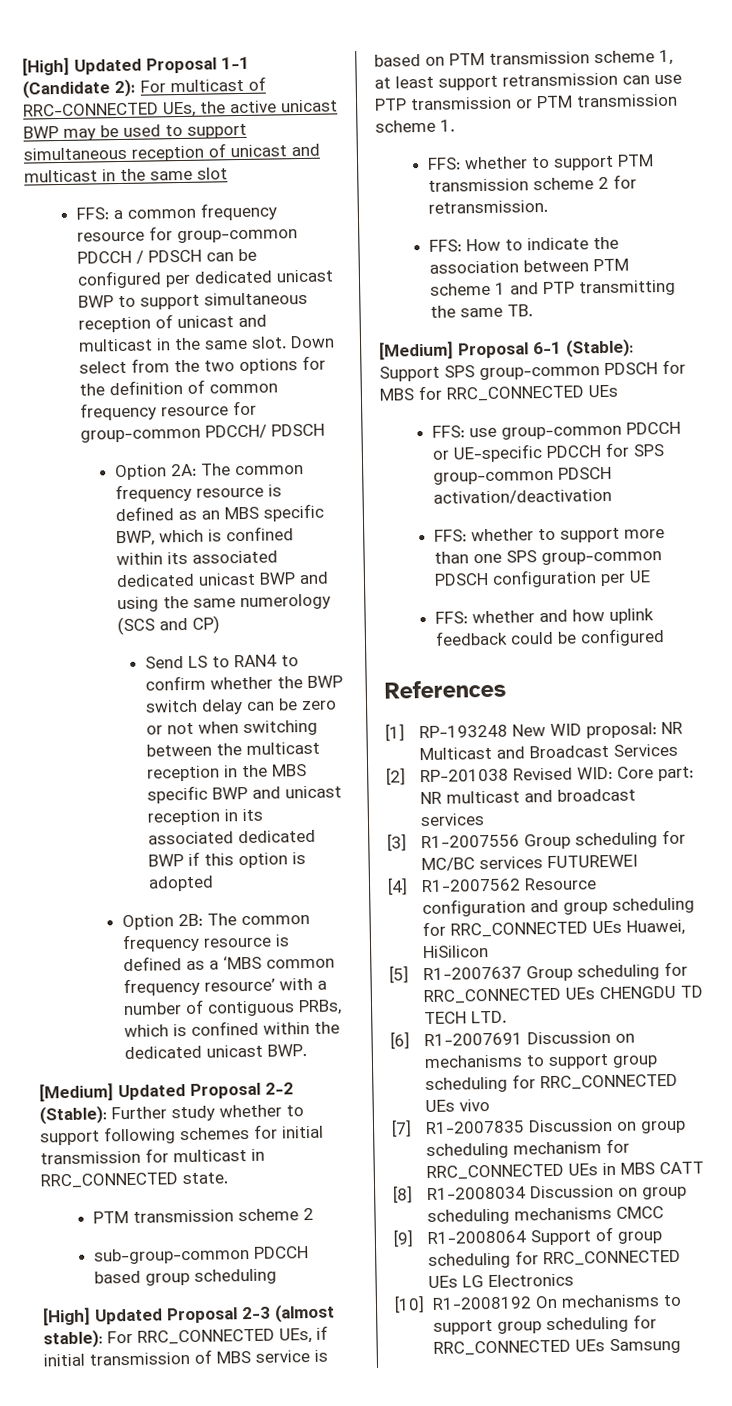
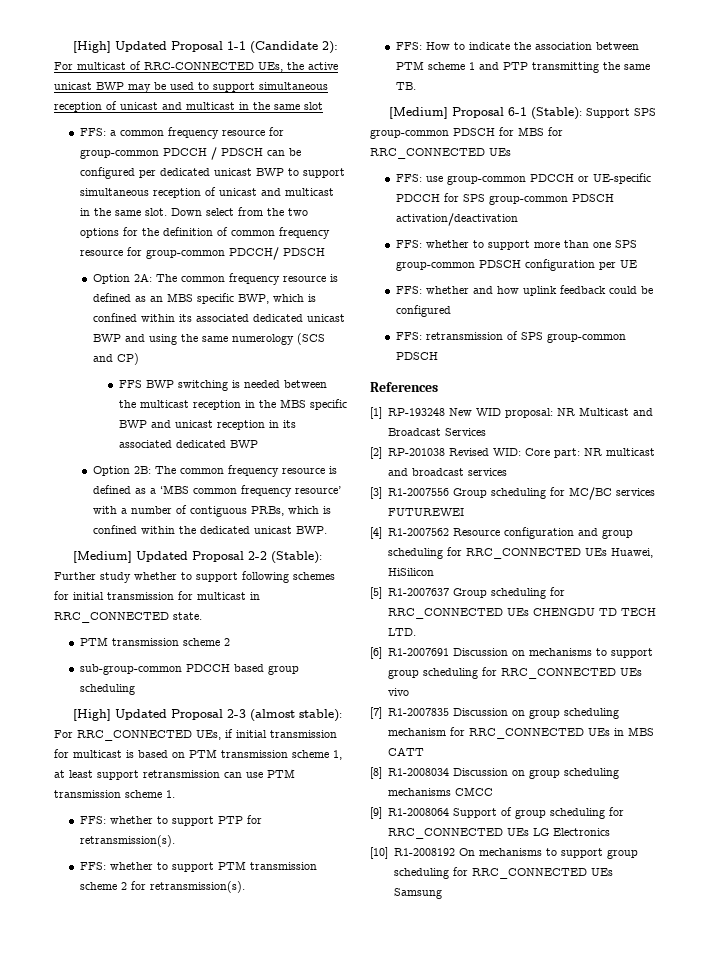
- Send LS to RAN4 to confirm whether the BWP switch delay can be zero or not when switching between the multicast reception in the MBS specific BWP and unicast reception in its associated dedicated BWP if this option is adopted
+ FFS BWP switching is needed between the multicast reception in the MBS specific BWP and unicast reception in its associated dedicated BWP
- [High] Updated Proposal 2-3 (almost stable): For RRC_CONNECTED UEs, if initial transmission of MBS service is based on PTM transmission scheme 1, at least support retransmission can use PTP transmission or PTM transmission scheme 1.
+ [High] Updated Proposal 2-3 (almost stable): For RRC_CONNECTED UEs, if initial transmission for multicast is based on PTM transmission scheme 1, at least support retransmission can use PTM transmission scheme 1.
+ FFS: whether to support PTP for retransmission(s).
- FFS: whether to support PTM transmission scheme 2 for retransmission.
+ FFS: whether to support PTM transmission scheme 2 for retransmission(s).
+ FFS: retransmission of SPS group-common PDSCH

